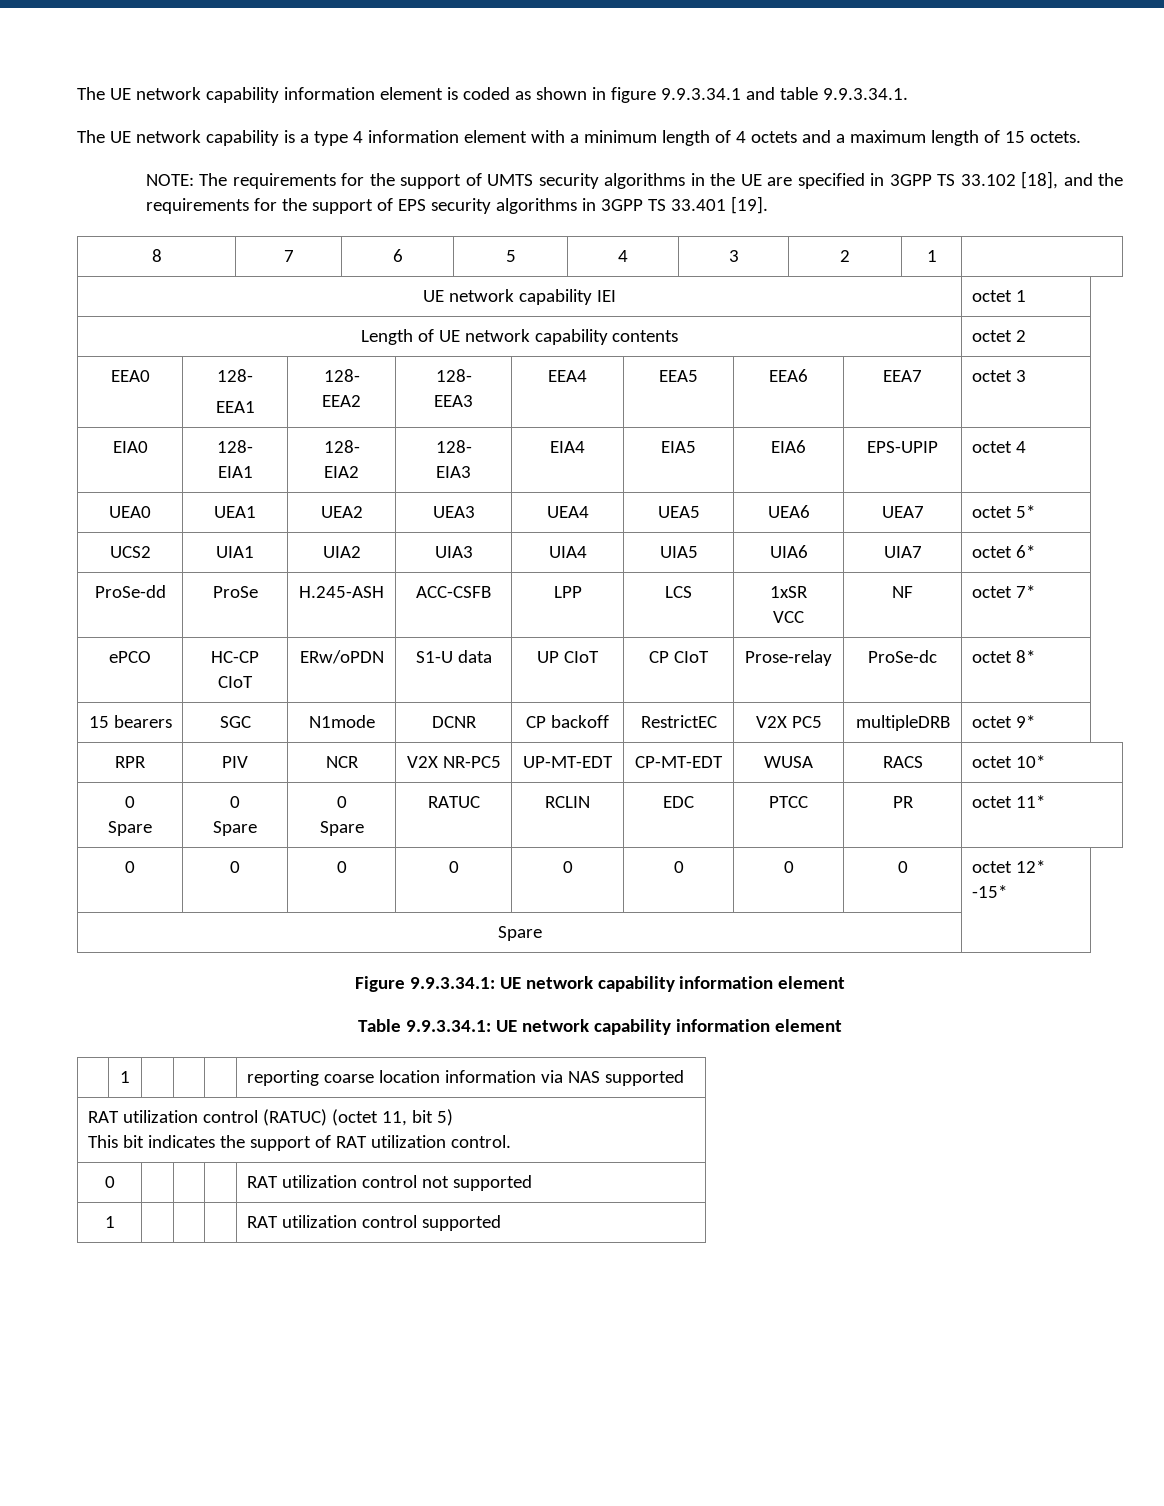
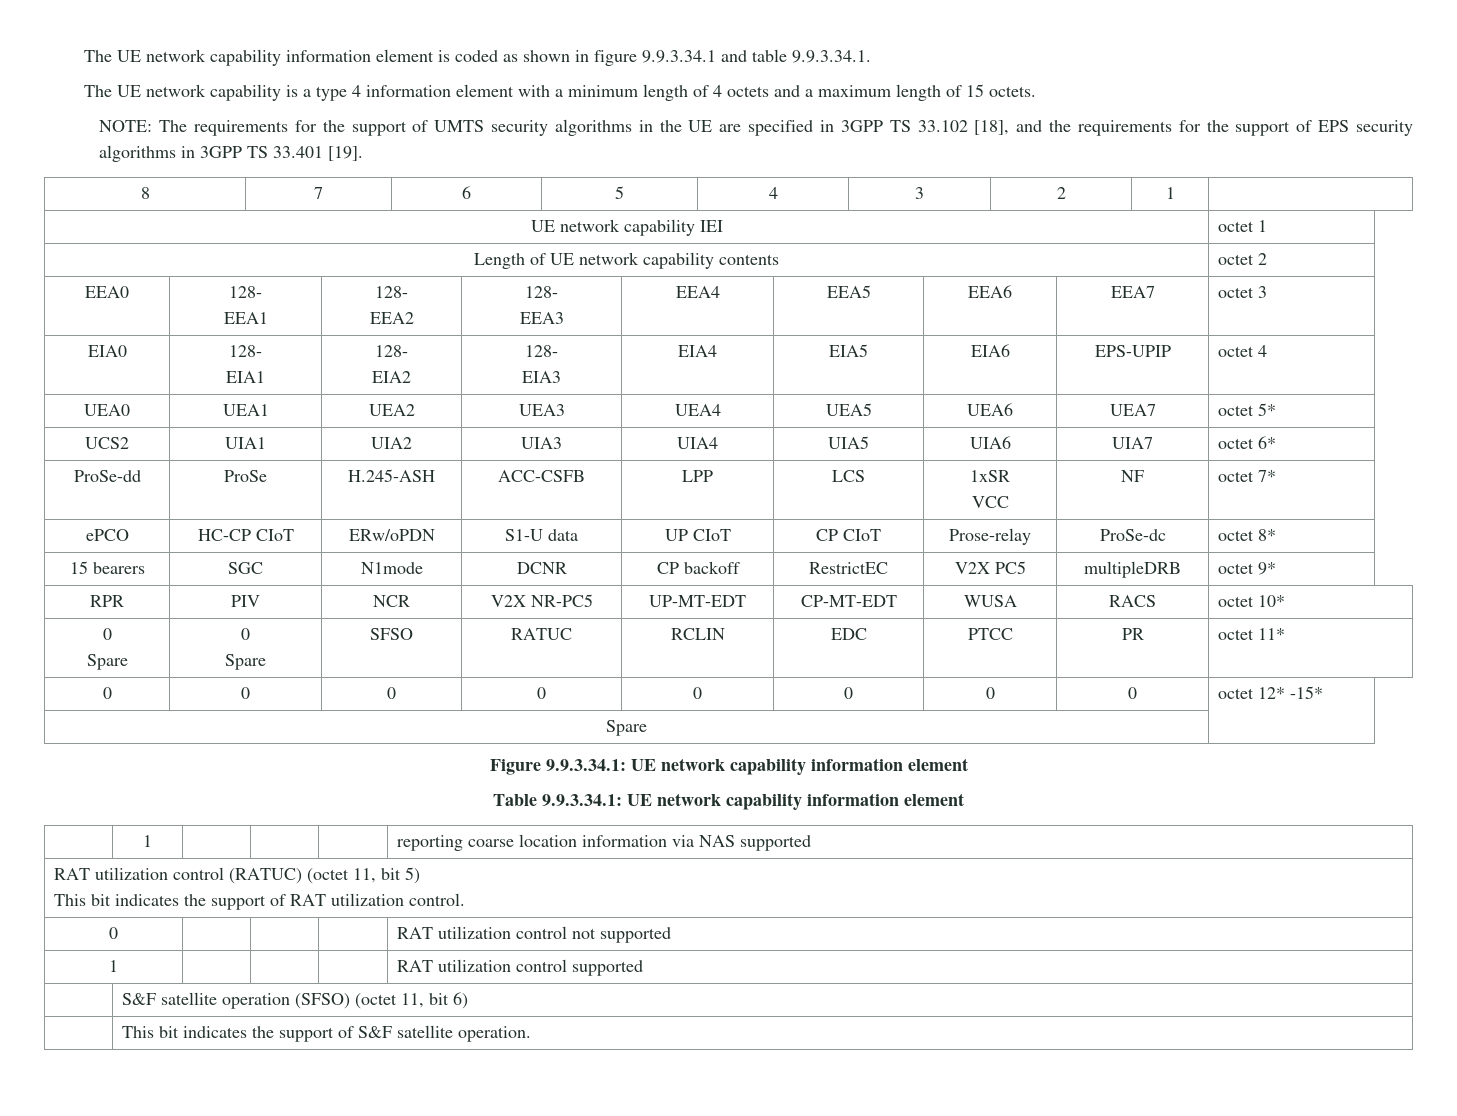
  RPR | PIV | NCR | V2X NR-PC5 | UP-MT-EDT | CP-MT-EDT | WUSA | RACS | octet 10*
  0
  Spare | 0
- Spare | 0
- Spare | RATUC | RCLIN | EDC | PTCC | PR | octet 11*
+ Spare | SFSO | RATUC | RCLIN | EDC | PTCC | PR | octet 11*
+ | S&F satellite operation (SFSO) (octet 11, bit 6)
+ | This bit indicates the support of S&F satellite operation.

